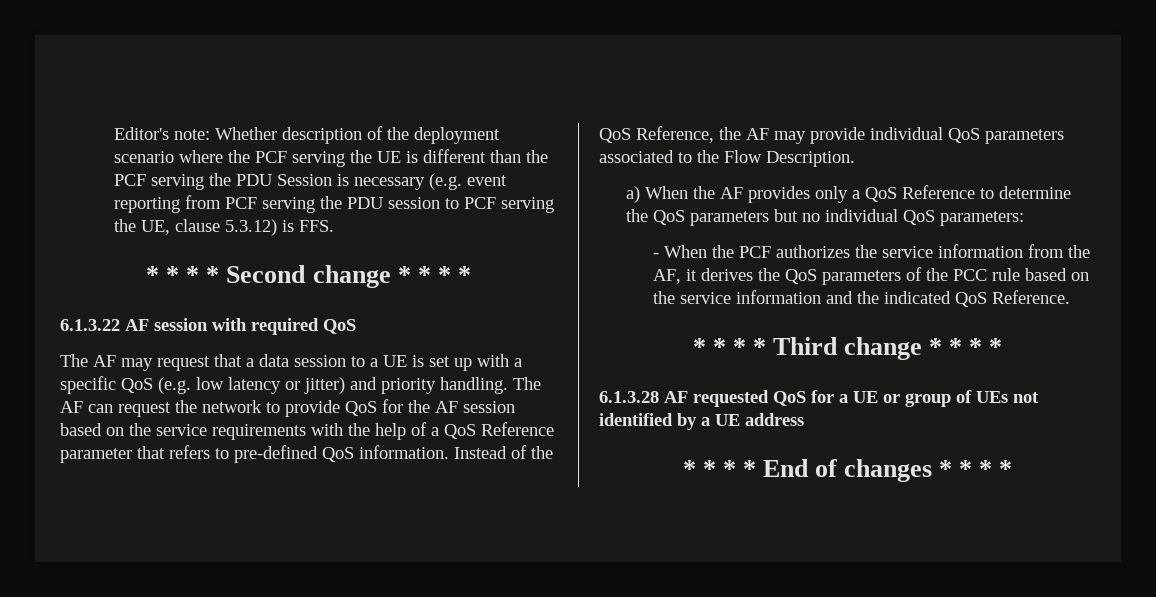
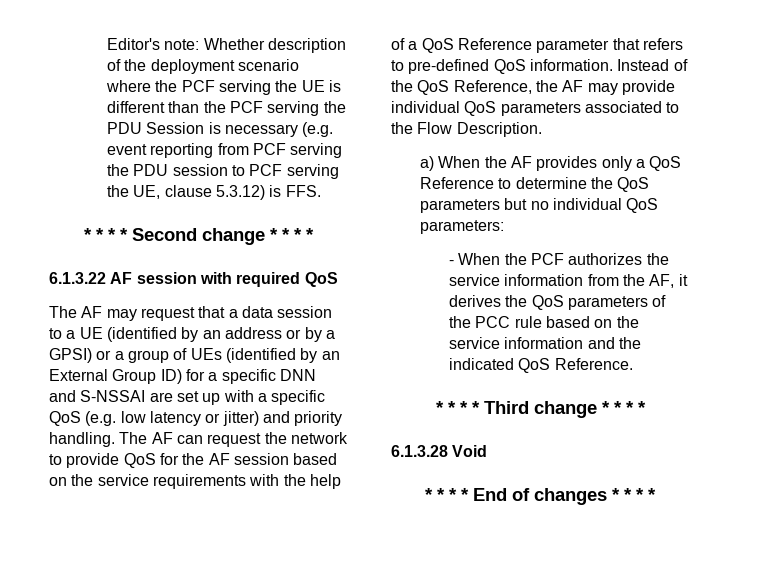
- The AF may request that a data session to a UE is set up with a specific QoS (e.g. low latency or jitter) and priority handling.
+ The AF may request that a data session to a UE (identified by an address or by a GPSI) or a group of UEs (identified by an External Group ID) for a specific DNN and S-NSSAI are set up with a specific QoS (e.g. low latency or jitter) and priority handling.
- 6.1.3.28 AF requested QoS for a UE or group of UEs not identified by a UE address
+ 6.1.3.28 Void

